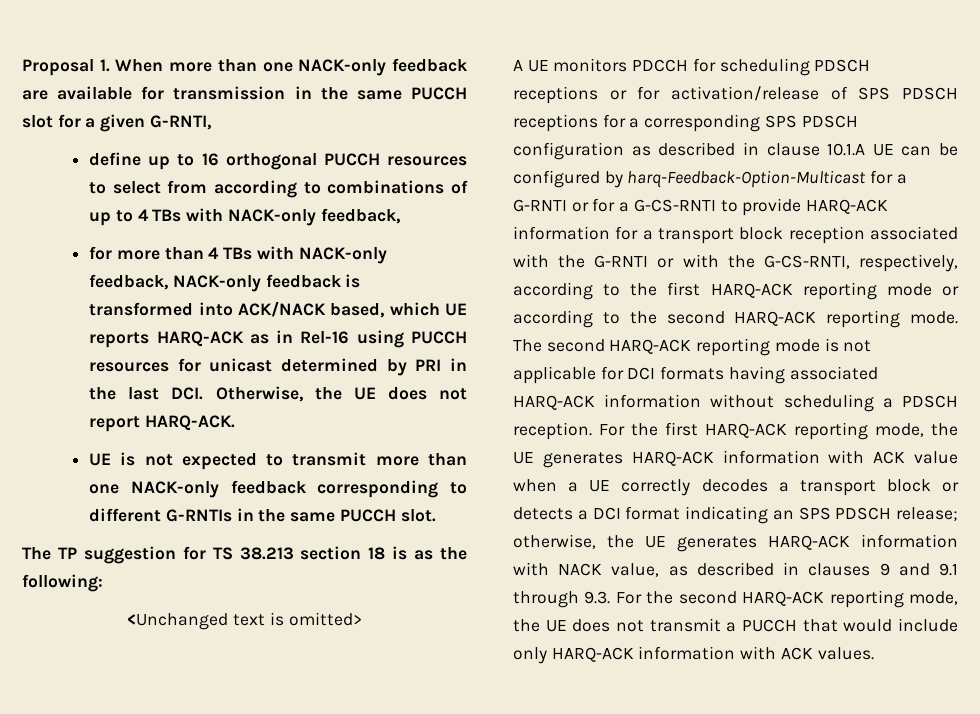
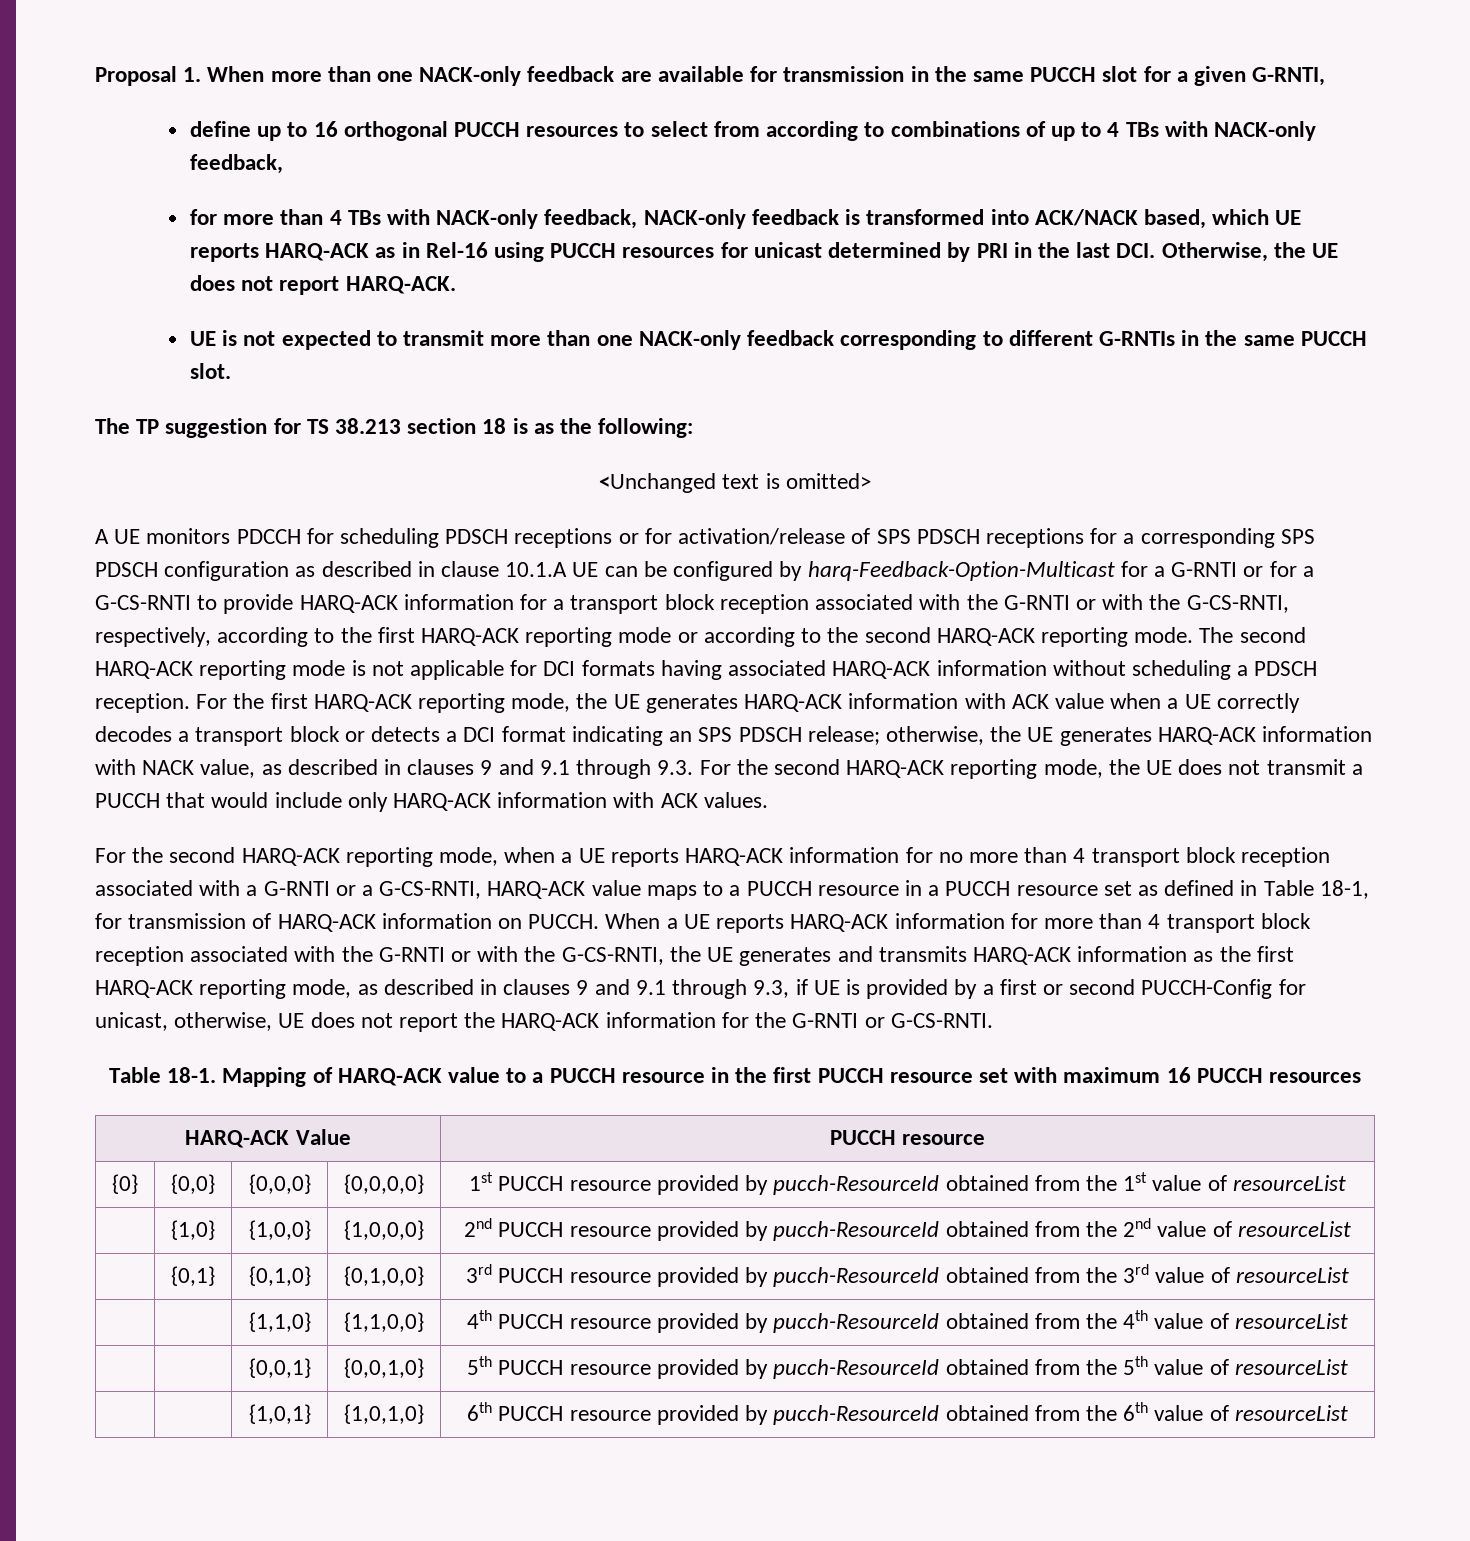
+ For the second HARQ-ACK reporting mode, when a UE reports HARQ-ACK information for no more than 4 transport block reception associated with a G-RNTI or a G-CS-RNTI, HARQ-ACK value maps to a PUCCH resource in a PUCCH resource set as defined in Table 18-1, for transmission of HARQ-ACK information on PUCCH. When a UE reports HARQ-ACK information for more than 4 transport block reception associated with the G-RNTI or with the G-CS-RNTI, the UE generates and transmits HARQ-ACK information as the first HARQ-ACK reporting mode, as described in clauses 9 and 9.1 through 9.3, if UE is provided by a first or second PUCCH-Config for unicast, otherwise, UE does not report the HARQ-ACK information for the G-RNTI or G-CS-RNTI.
+ Table 18-1. Mapping of HARQ-ACK value to a PUCCH resource in the first PUCCH resource set with maximum 16 PUCCH resources
+ HARQ-ACK Value | PUCCH resource
+ {0} | {0,0} | {0,0,0} | {0,0,0,0} | 1st PUCCH resource provided by pucch-ResourceId obtained from the 1st value of resourceList
+ | {1,0} | {1,0,0} | {1,0,0,0} | 2nd PUCCH resource provided by pucch-ResourceId obtained from the 2nd value of resourceList
+ | {0,1} | {0,1,0} | {0,1,0,0} | 3rd PUCCH resource provided by pucch-ResourceId obtained from the 3rd value of resourceList
+ | | {1,1,0} | {1,1,0,0} | 4th PUCCH resource provided by pucch-ResourceId obtained from the 4th value of resourceList
+ | | {0,0,1} | {0,0,1,0} | 5th PUCCH resource provided by pucch-ResourceId obtained from the 5th value of resourceList
+ | | {1,0,1} | {1,0,1,0} | 6th PUCCH resource provided by pucch-ResourceId obtained from the 6th value of resourceList

